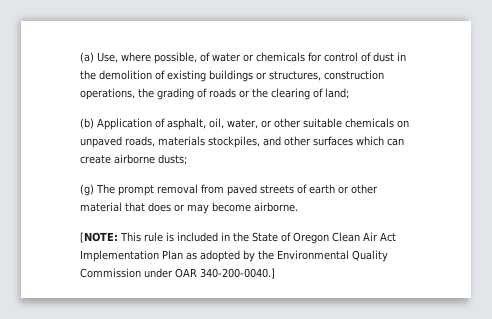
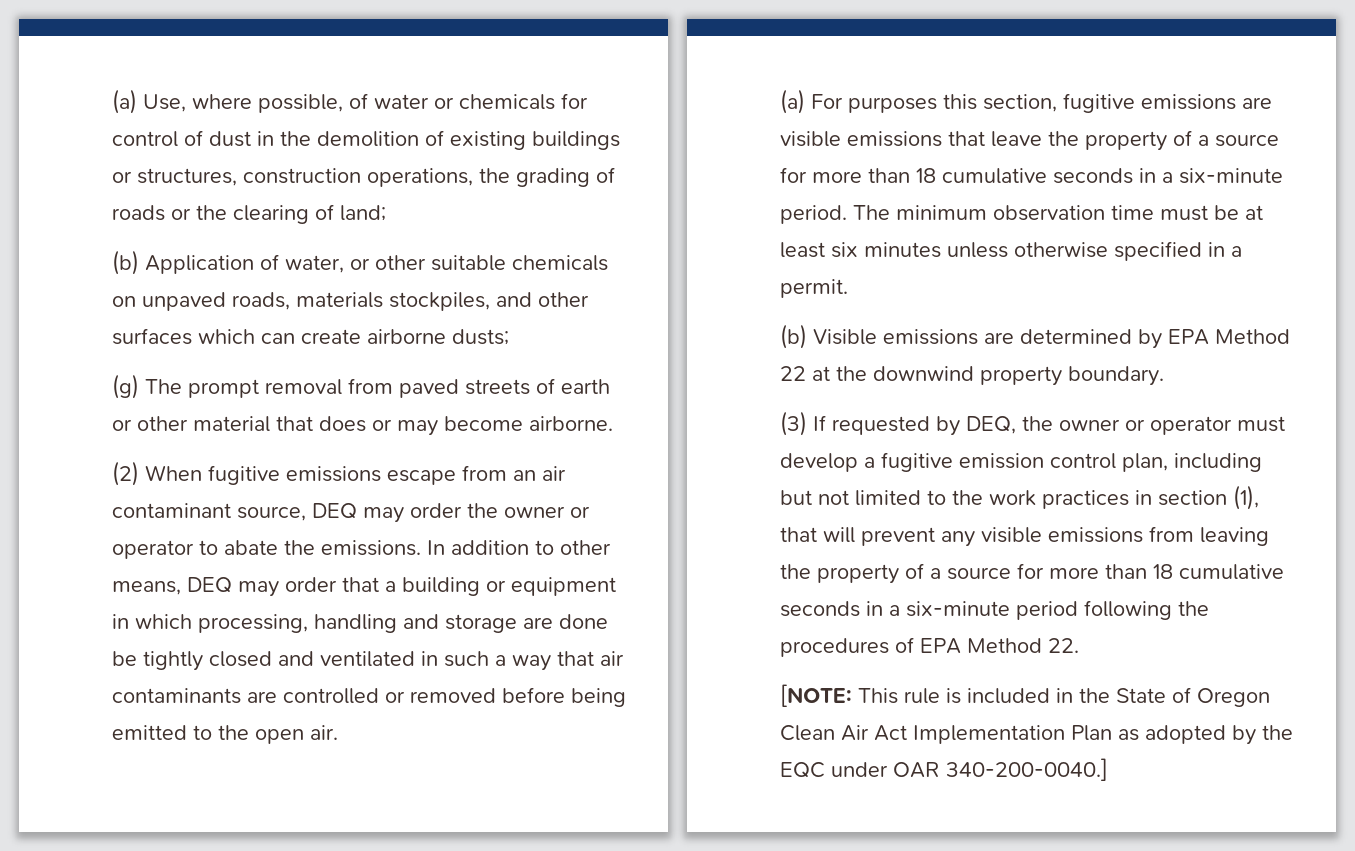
- (b) Application of asphalt, oil, water, or other suitable chemicals on unpaved roads, materials stockpiles, and other surfaces which can create airborne dusts;
+ (b) Application of water, or other suitable chemicals on unpaved roads, materials stockpiles, and other surfaces which can create airborne dusts;
+ (2) When fugitive emissions escape from an air contaminant source, DEQ may order the owner or operator to abate the emissions. In addition to other means, DEQ may order that a building or equipment in which processing, handling and storage are done be tightly closed and ventilated in such a way that air contaminants are controlled or removed before being emitted to the open air.
+ (a) For purposes this section, fugitive emissions are visible emissions that leave the property of a source for more than 18 cumulative seconds in a six-minute period. The minimum observation time must be at least six minutes unless otherwise specified in a permit.
+ (b) Visible emissions are determined by EPA Method 22 at the downwind property boundary.
+ (3) If requested by DEQ, the owner or operator must develop a fugitive emission control plan, including but not limited to the work practices in section (1), that will prevent any visible emissions from leaving the property of a source for more than 18 cumulative seconds in a six-minute period following the procedures of EPA Method 22.
- [NOTE: This rule is included in the State of Oregon Clean Air Act Implementation Plan as adopted by the Environmental Quality Commission under OAR 340-200-0040.]
+ [NOTE: This rule is included in the State of Oregon Clean Air Act Implementation Plan as adopted by the EQC under OAR 340-200-0040.]

